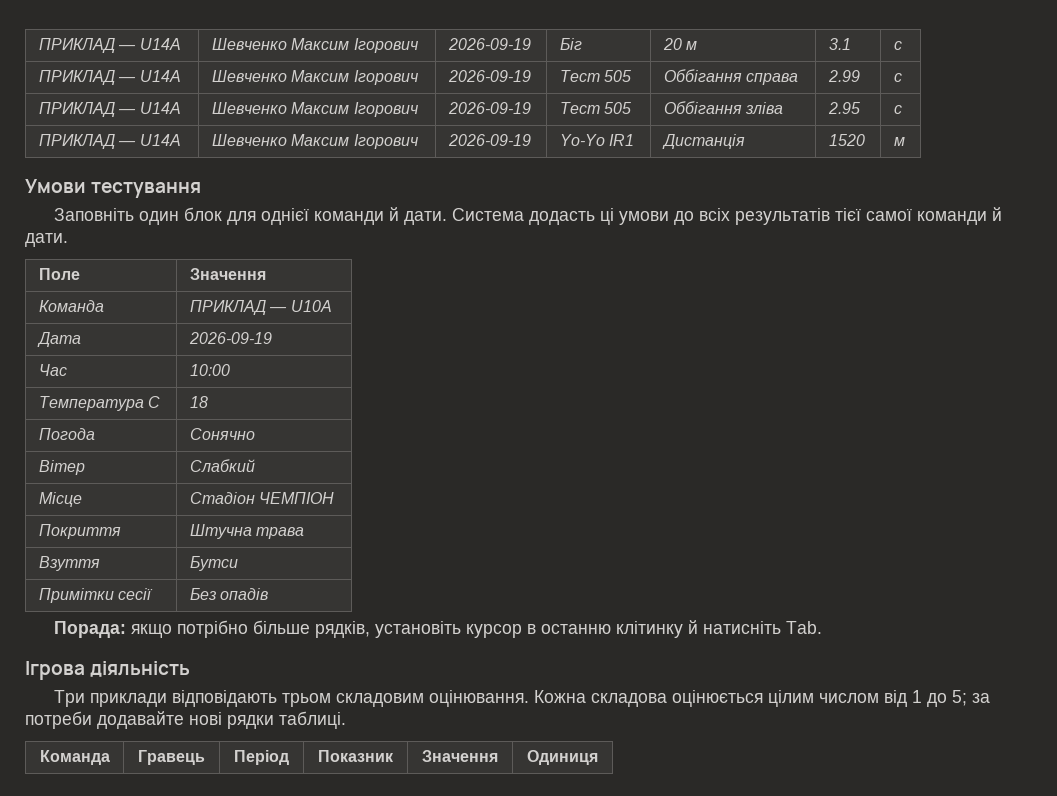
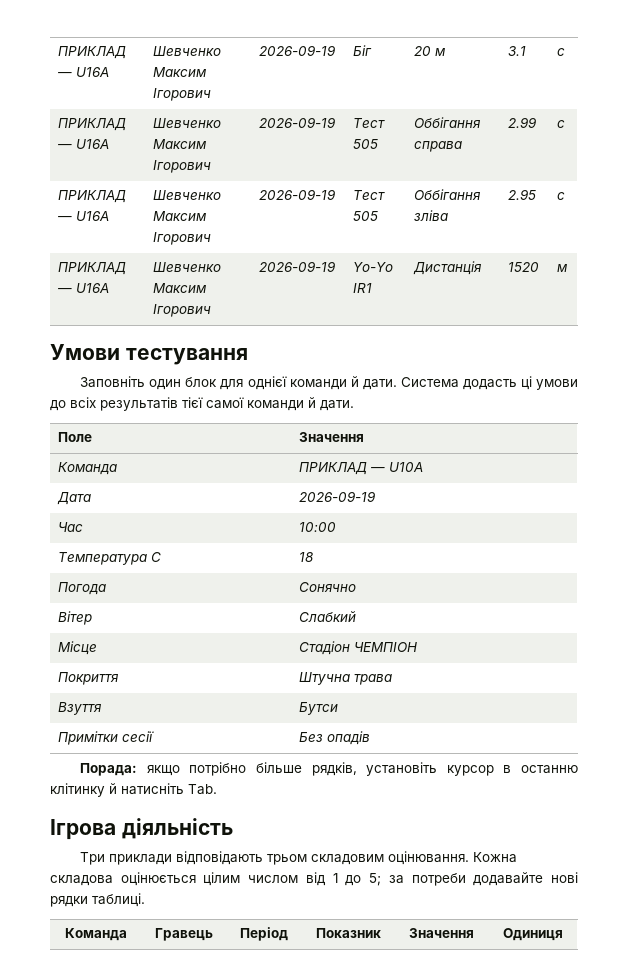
- ПРИКЛАД — U14A | Шевченко Максим Ігорович | 2026-09-19 | Біг | 20 м | 3.1 | с
+ ПРИКЛАД — U16A | Шевченко Максим Ігорович | 2026-09-19 | Біг | 20 м | 3.1 | с
- ПРИКЛАД — U14A | Шевченко Максим Ігорович | 2026-09-19 | Тест 505 | Оббігання справа | 2.99 | с
+ ПРИКЛАД — U16A | Шевченко Максим Ігорович | 2026-09-19 | Тест 505 | Оббігання справа | 2.99 | с
- ПРИКЛАД — U14A | Шевченко Максим Ігорович | 2026-09-19 | Тест 505 | Оббігання зліва | 2.95 | с
+ ПРИКЛАД — U16A | Шевченко Максим Ігорович | 2026-09-19 | Тест 505 | Оббігання зліва | 2.95 | с
- ПРИКЛАД — U14A | Шевченко Максим Ігорович | 2026-09-19 | Yo-Yo IR1 | Дистанція | 1520 | м
+ ПРИКЛАД — U16A | Шевченко Максим Ігорович | 2026-09-19 | Yo-Yo IR1 | Дистанція | 1520 | м

